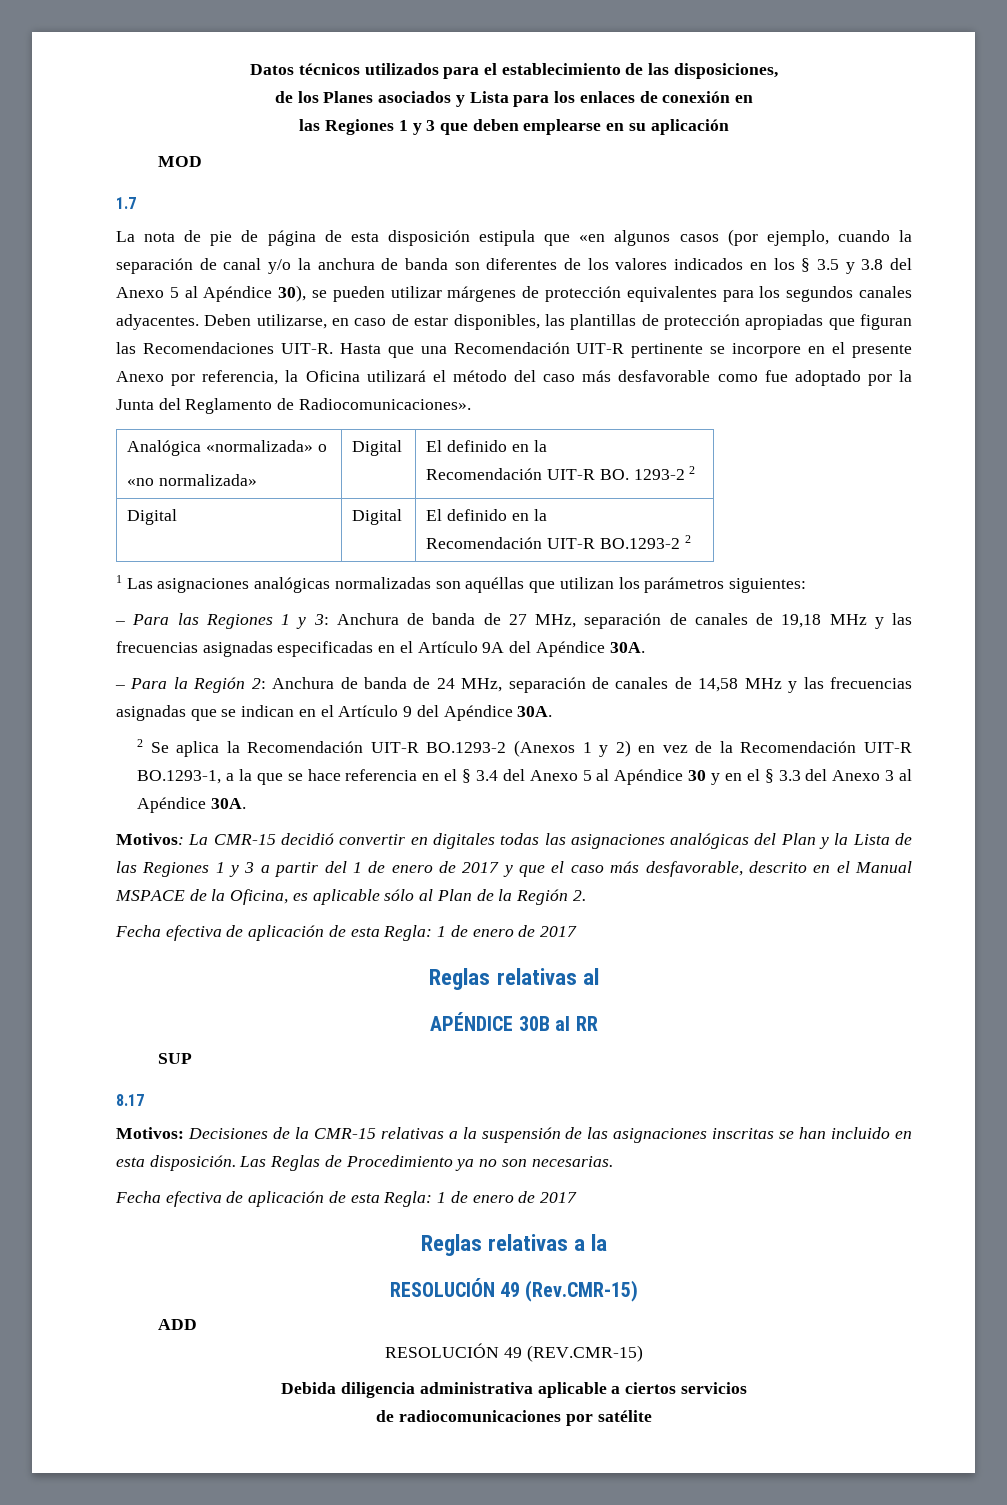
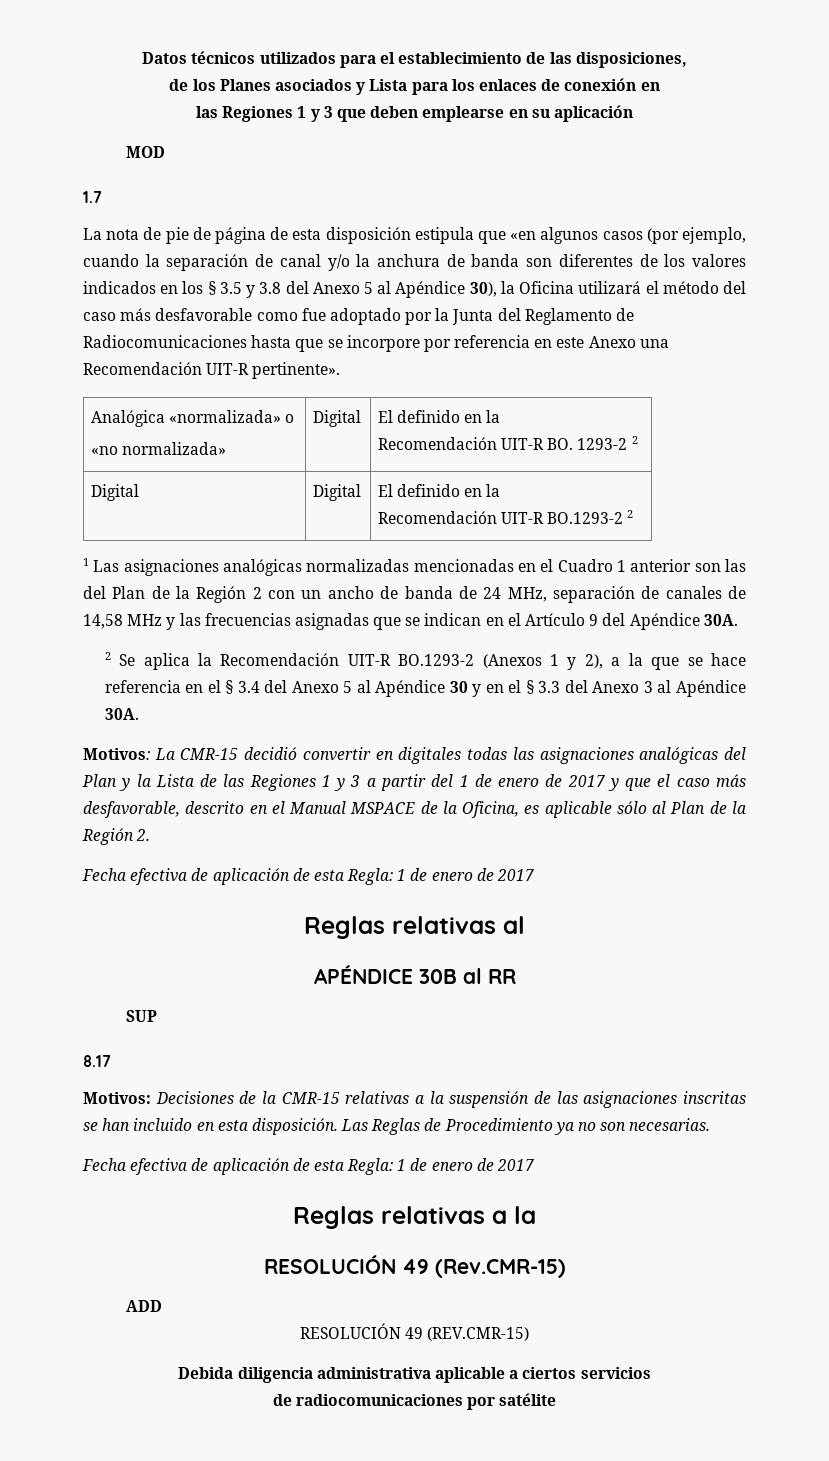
- La nota de pie de página de esta disposición estipula que «en algunos casos (por ejemplo, cuando la separación de canal y/o la anchura de banda son diferentes de los valores indicados en los § 3.5 y 3.8 del Anexo 5 al Apéndice 30), se pueden utilizar márgenes de protección equivalentes para los segundos canales adyacentes. Deben utilizarse, en caso de estar disponibles, las plantillas de protección apropiadas que figuran las Recomendaciones UIT-R. Hasta que una Recomendación UIT-R pertinente se incorpore en el presente Anexo por referencia, la Oficina utilizará el método del caso más desfavorable como fue adoptado por la Junta del Reglamento de Radiocomunicaciones».
+ La nota de pie de página de esta disposición estipula que «en algunos casos (por ejemplo, cuando la separación de canal y/o la anchura de banda son diferentes de los valores indicados en los § 3.5 y 3.8 del Anexo 5 al Apéndice 30), la Oficina utilizará el método del caso más desfavorable como fue adoptado por la Junta del Reglamento de Radiocomunicaciones hasta que se incorpore por referencia en este Anexo una Recomendación UIT-R pertinente».
- 1 Las asignaciones analógicas normalizadas son aquéllas que utilizan los parámetros siguientes:
- – Para las Regiones 1 y 3: Anchura de banda de 27 MHz, separación de canales de 19,18 MHz y las frecuencias asignadas especificadas en el Artículo 9A del Apéndice 30A.
- – Para la Región 2: Anchura de banda de 24 MHz, separación de canales de 14,58 MHz y las frecuencias asignadas que se indican en el Artículo 9 del Apéndice 30A.
+ 1 Las asignaciones analógicas normalizadas mencionadas en el Cuadro 1 anterior son las del Plan de la Región 2 con un ancho de banda de 24 MHz, separación de canales de 14,58 MHz y las frecuencias asignadas que se indican en el Artículo 9 del Apéndice 30A.
- 2 Se aplica la Recomendación UIT-R BO.1293-2 (Anexos 1 y 2) en vez de la Recomendación UIT-R BO.1293-1, a la que se hace referencia en el § 3.4 del Anexo 5 al Apéndice 30 y en el § 3.3 del Anexo 3 al Apéndice 30A.
+ 2 Se aplica la Recomendación UIT-R BO.1293-2 (Anexos 1 y 2), a la que se hace referencia en el § 3.4 del Anexo 5 al Apéndice 30 y en el § 3.3 del Anexo 3 al Apéndice 30A.

